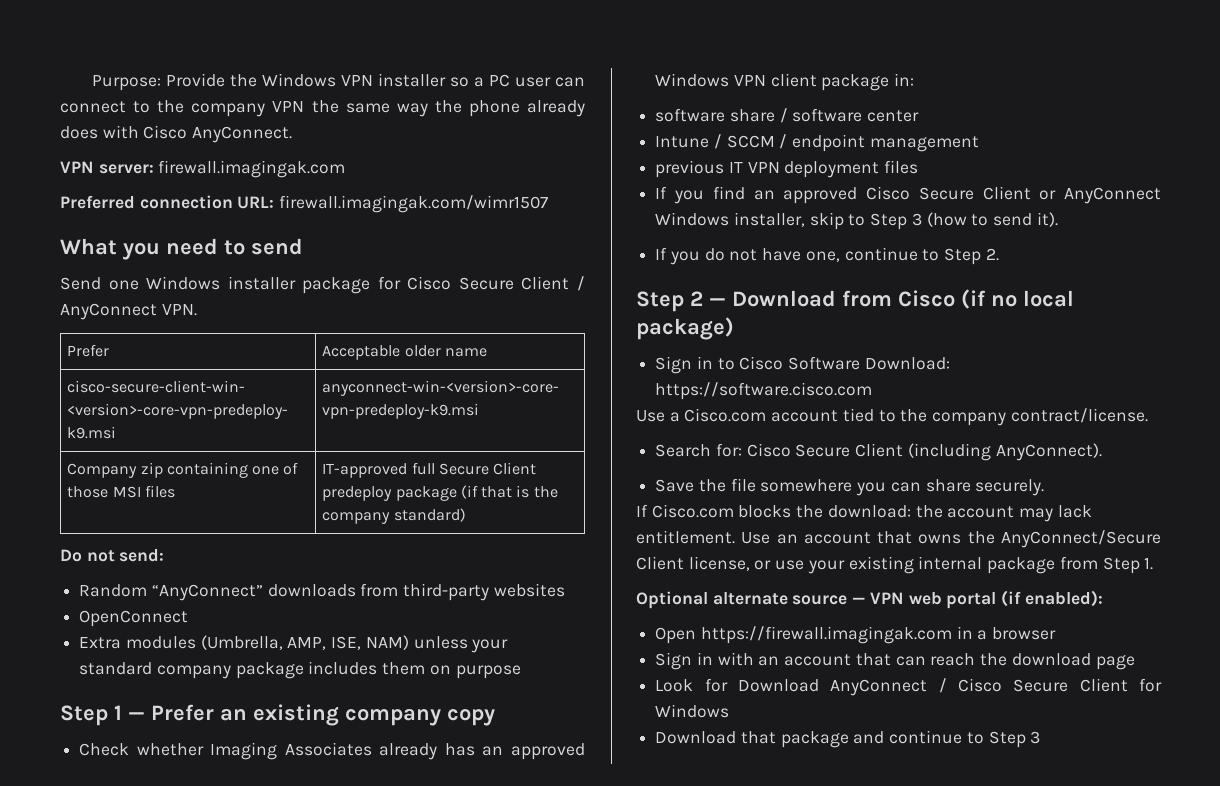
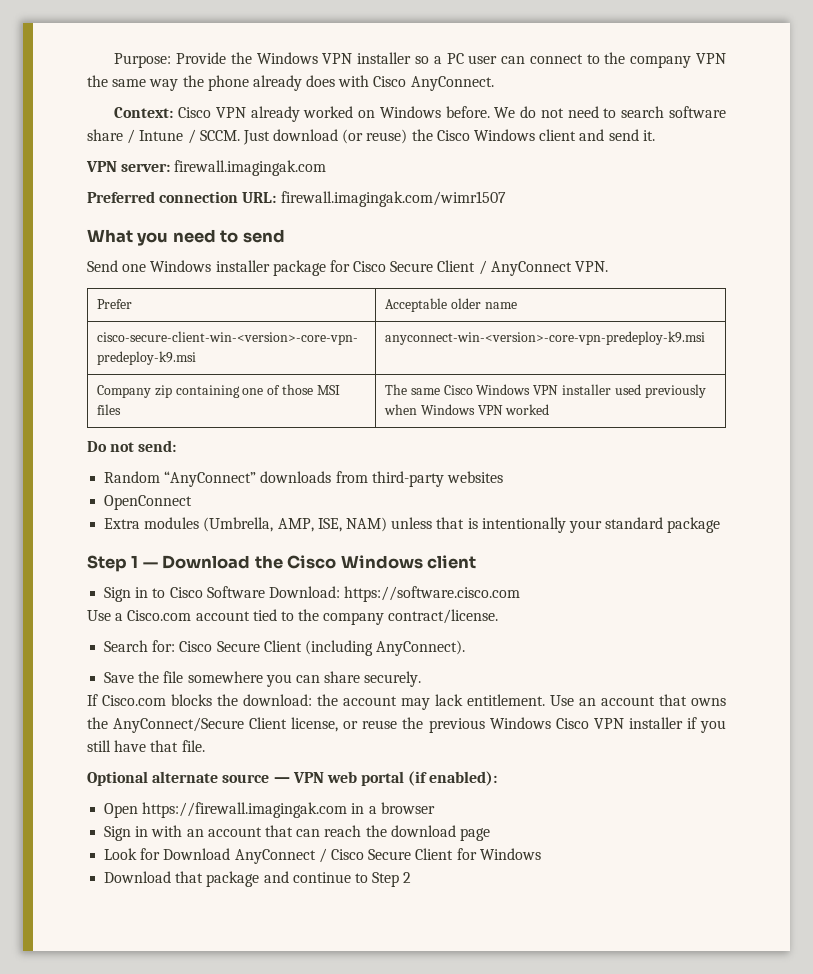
+ Context: Cisco VPN already worked on Windows before. We do not need to search software share / Intune / SCCM. Just download (or reuse) the Cisco Windows client and send it.
- Company zip containing one of those MSI files | IT-approved full Secure Client predeploy package (if that is the company standard)
+ Company zip containing one of those MSI files | The same Cisco Windows VPN installer used previously when Windows VPN worked
- Extra modules (Umbrella, AMP, ISE, NAM) unless your standard company package includes them on purpose
+ Extra modules (Umbrella, AMP, ISE, NAM) unless that is intentionally your standard package
- Step 1 — Prefer an existing company copy
- Check whether Imaging Associates already has an approved Windows VPN client package in:
- software share / software center
- Intune / SCCM / endpoint management
- previous IT VPN deployment files
- If you find an approved Cisco Secure Client or AnyConnect Windows installer, skip to Step 3 (how to send it).
- If you do not have one, continue to Step 2.
- Step 2 — Download from Cisco (if no local package)
+ Step 1 — Download the Cisco Windows client
- Use an account that owns the AnyConnect/Secure Client license, or use your existing internal package from Step 1.
+ Use an account that owns the AnyConnect/Secure Client license, or reuse the previous Windows Cisco VPN installer if you still have that file.
- Download that package and continue to Step 3
+ Download that package and continue to Step 2

